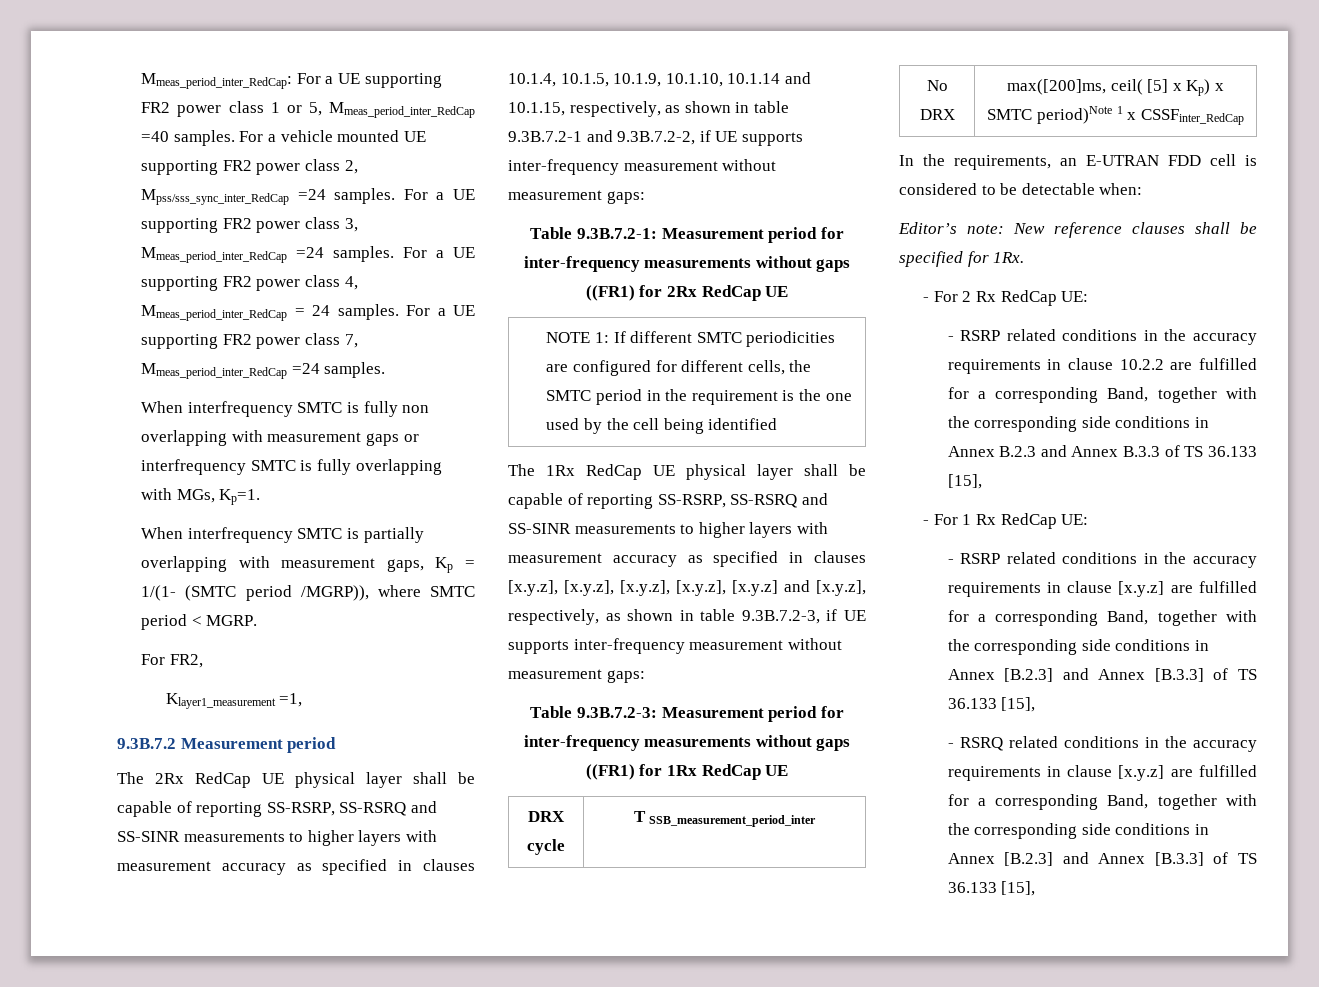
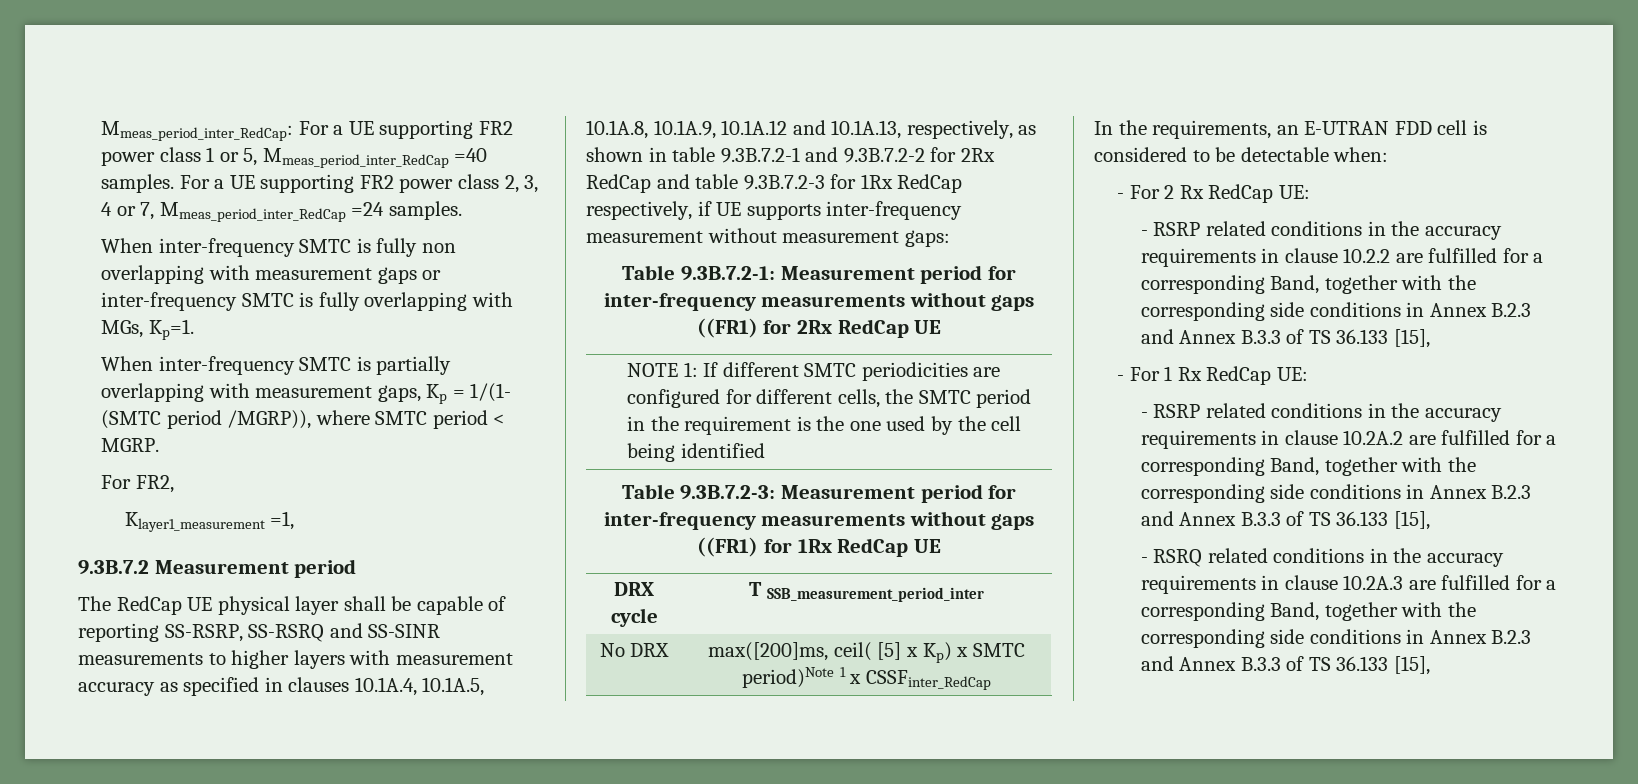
- For a vehicle mounted UE supporting FR2 power class 2, Mpss/sss_sync_inter_RedCap =24 samples. For a UE supporting FR2 power class 3, Mmeas_period_inter_RedCap =24 samples. For a UE supporting FR2 power class 4, Mmeas_period_inter_RedCap = 24 samples. For a UE supporting FR2 power class 7, Mmeas_period_inter_RedCap =24 samples.
+ For a UE supporting FR2 power class 2, 3, 4 or 7, Mmeas_period_inter_RedCap =24 samples.
- When interfrequency SMTC is fully non overlapping with measurement gaps or interfrequency SMTC is fully overlapping with MGs, Kp=1.
+ When inter-frequency SMTC is fully non overlapping with measurement gaps or inter-frequency SMTC is fully overlapping with MGs, Kp=1.
- When interfrequency SMTC is partially overlapping with measurement gaps, Kp = 1/(1- (SMTC period /MGRP)), where SMTC period < MGRP.
+ When inter-frequency SMTC is partially overlapping with measurement gaps, Kp = 1/(1- (SMTC period /MGRP)), where SMTC period < MGRP.
- The 2Rx RedCap UE physical layer shall be capable of reporting SS-RSRP, SS-RSRQ and SS-SINR measurements to higher layers with measurement accuracy as specified in clauses 10.1.4, 10.1.5, 10.1.9, 10.1.10, 10.1.14 and 10.1.15, respectively, as shown in table 9.3B.7.2-1 and 9.3B.7.2-2, if UE supports inter-frequency measurement without measurement gaps:
+ The RedCap UE physical layer shall be capable of reporting SS-RSRP, SS-RSRQ and SS-SINR measurements to higher layers with measurement accuracy as specified in clauses 10.1A.4, 10.1A.5, 10.1A.8, 10.1A.9, 10.1A.12 and 10.1A.13, respectively, as shown in table 9.3B.7.2-1 and 9.3B.7.2-2 for 2Rx RedCap and table 9.3B.7.2-3 for 1Rx RedCap respectively, if UE supports inter-frequency measurement without measurement gaps:
- The 1Rx RedCap UE physical layer shall be capable of reporting SS-RSRP, SS-RSRQ and SS-SINR measurements to higher layers with measurement accuracy as specified in clauses [x.y.z], [x.y.z], [x.y.z], [x.y.z], [x.y.z] and [x.y.z], respectively, as shown in table 9.3B.7.2-3, if UE supports inter-frequency measurement without measurement gaps:
- Editor’s note: New reference clauses shall be specified for 1Rx.
- - RSRP related conditions in the accuracy requirements in clause [x.y.z] are fulfilled for a corresponding Band, together with the corresponding side conditions in Annex [B.2.3] and Annex [B.3.3] of TS 36.133 [15],
+ - RSRP related conditions in the accuracy requirements in clause 10.2A.2 are fulfilled for a corresponding Band, together with the corresponding side conditions in Annex B.2.3 and Annex B.3.3 of TS 36.133 [15],
- - RSRQ related conditions in the accuracy requirements in clause [x.y.z] are fulfilled for a corresponding Band, together with the corresponding side conditions in Annex [B.2.3] and Annex [B.3.3] of TS 36.133 [15],
+ - RSRQ related conditions in the accuracy requirements in clause 10.2A.3 are fulfilled for a corresponding Band, together with the corresponding side conditions in Annex B.2.3 and Annex B.3.3 of TS 36.133 [15],

